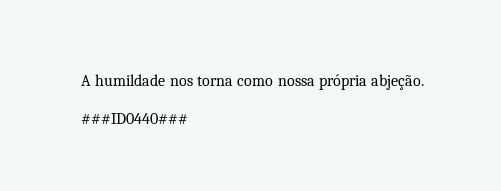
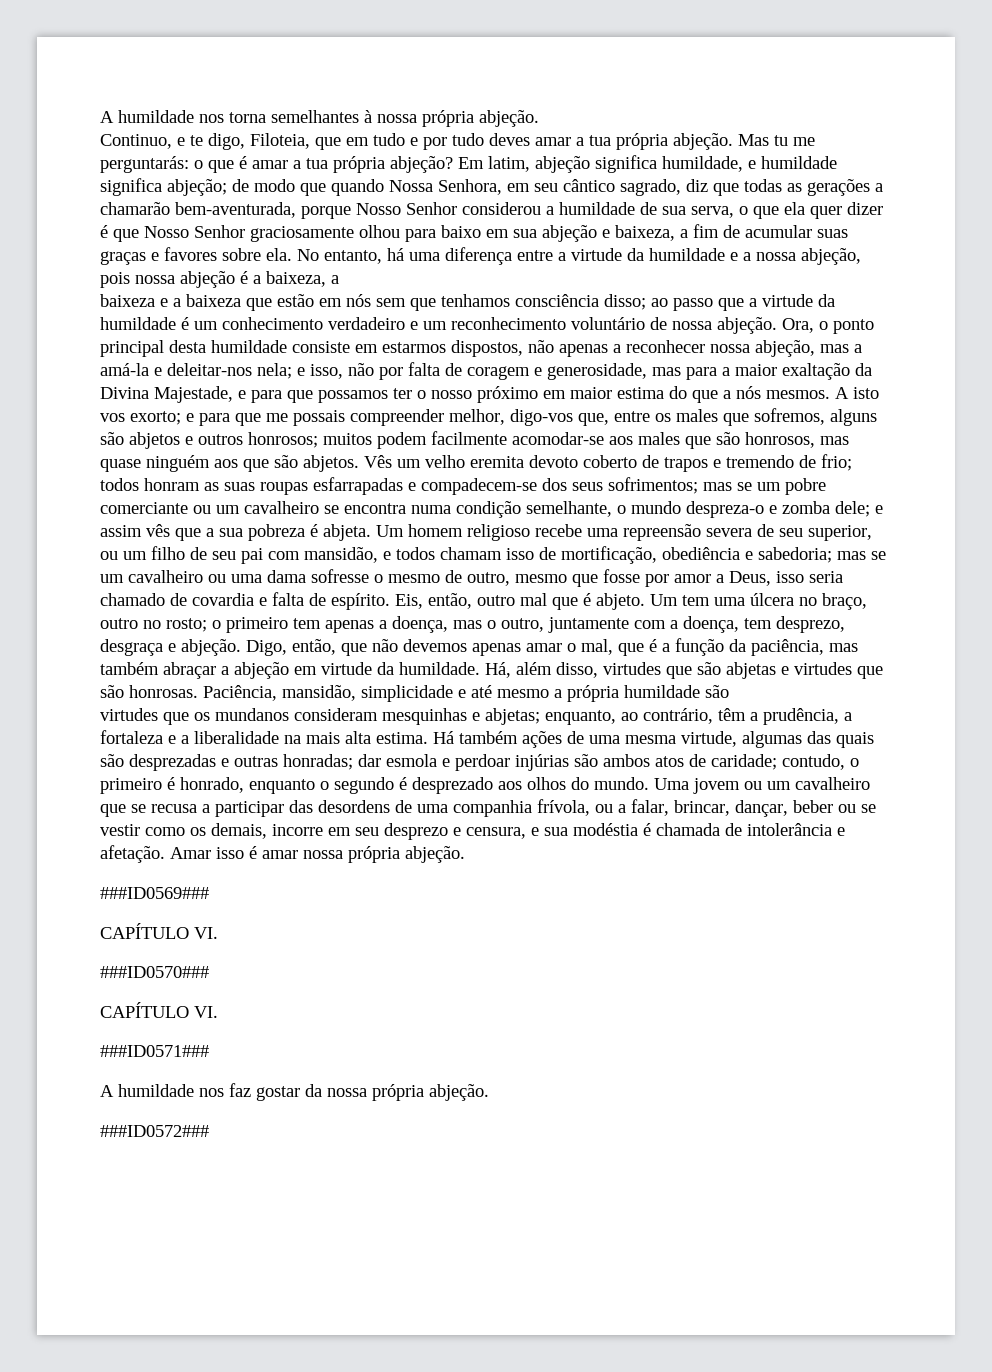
- A humildade nos torna como nossa própria abjeção.
- ###ID0440###
+ A humildade nos torna semelhantes à nossa própria abjeção.
+ Continuo, e te digo, Filoteia, que em tudo e por tudo deves amar a tua própria abjeção. Mas tu me perguntarás: o que é amar a tua própria abjeção? Em latim, abjeção significa humildade, e humildade significa abjeção; de modo que quando Nossa Senhora, em seu cântico sagrado, diz que todas as gerações a chamarão bem-aventurada, porque Nosso Senhor considerou a humildade de sua serva, o que ela quer dizer é que Nosso Senhor graciosamente olhou para baixo em sua abjeção e baixeza, a fim de acumular suas graças e favores sobre ela. No entanto, há uma diferença entre a virtude da humildade e a nossa abjeção, pois nossa abjeção é a baixeza, a
+ baixeza e a baixeza que estão em nós sem que tenhamos consciência disso; ao passo que a virtude da humildade é um conhecimento verdadeiro e um reconhecimento voluntário de nossa abjeção. Ora, o ponto principal desta humildade consiste em estarmos dispostos, não apenas a reconhecer nossa abjeção, mas a amá-la e deleitar-nos nela; e isso, não por falta de coragem e generosidade, mas para a maior exaltação da Divina Majestade, e para que possamos ter o nosso próximo em maior estima do que a nós mesmos. A isto vos exorto; e para que me possais compreender melhor, digo-vos que, entre os males que sofremos, alguns são abjetos e outros honrosos; muitos podem facilmente acomodar-se aos males que são honrosos, mas quase ninguém aos que são abjetos. Vês um velho eremita devoto coberto de trapos e tremendo de frio; todos honram as suas roupas esfarrapadas e compadecem-se dos seus sofrimentos; mas se um pobre comerciante ou um cavalheiro se encontra numa condição semelhante, o mundo despreza-o e zomba dele; e assim vês que a sua pobreza é abjeta. Um homem religioso recebe uma repreensão severa de seu superior, ou um filho de seu pai com mansidão, e todos chamam isso de mortificação, obediência e sabedoria; mas se um cavalheiro ou uma dama sofresse o mesmo de outro, mesmo que fosse por amor a Deus, isso seria chamado de covardia e falta de espírito. Eis, então, outro mal que é abjeto. Um tem uma úlcera no braço, outro no rosto; o primeiro tem apenas a doença, mas o outro, juntamente com a doença, tem desprezo, desgraça e abjeção. Digo, então, que não devemos apenas amar o mal, que é a função da paciência, mas também abraçar a abjeção em virtude da humildade. Há, além disso, virtudes que são abjetas e virtudes que são honrosas. Paciência, mansidão, simplicidade e até mesmo a própria humildade são
+ virtudes que os mundanos consideram mesquinhas e abjetas; enquanto, ao contrário, têm a prudência, a fortaleza e a liberalidade na mais alta estima. Há também ações de uma mesma virtude, algumas das quais são desprezadas e outras honradas; dar esmola e perdoar injúrias são ambos atos de caridade; contudo, o primeiro é honrado, enquanto o segundo é desprezado aos olhos do mundo. Uma jovem ou um cavalheiro que se recusa a participar das desordens de uma companhia frívola, ou a falar, brincar, dançar, beber ou se vestir como os demais, incorre em seu desprezo e censura, e sua modéstia é chamada de intolerância e afetação. Amar isso é amar nossa própria abjeção.
+ ###ID0569###
+ CAPÍTULO VI.
+ ###ID0570###
+ CAPÍTULO VI.
+ ###ID0571###
+ A humildade nos faz gostar da nossa própria abjeção.
+ ###ID0572###

